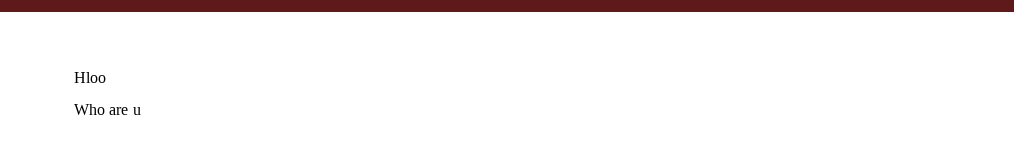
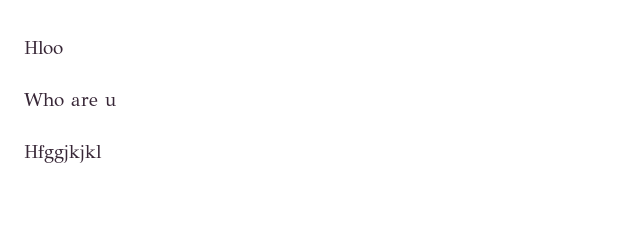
+ Hfggjkjkl

